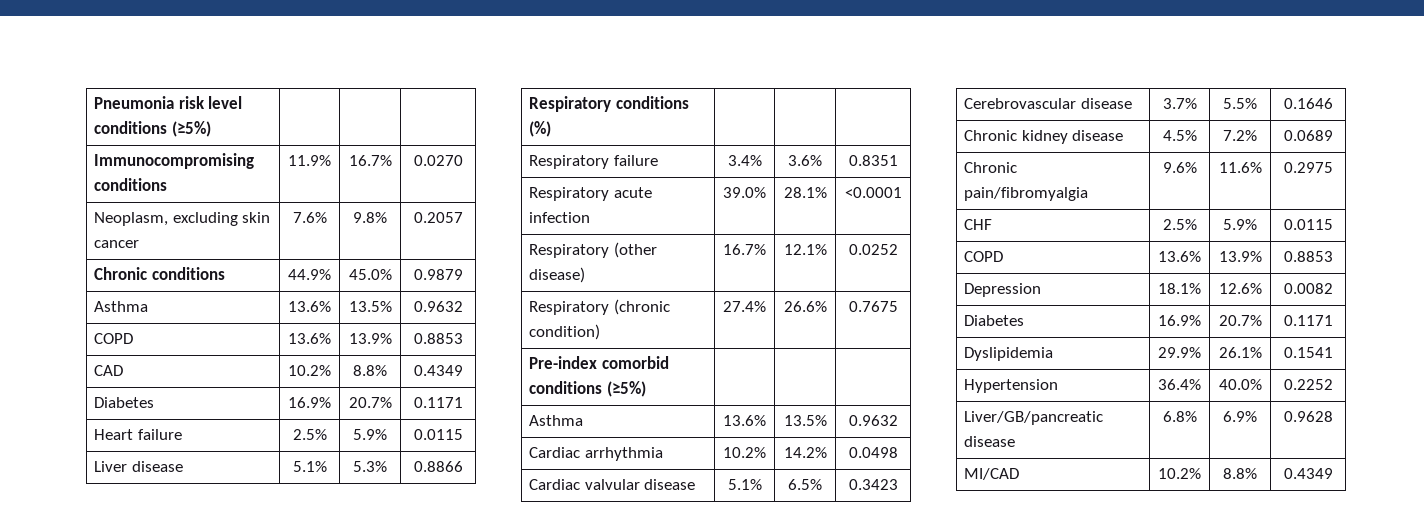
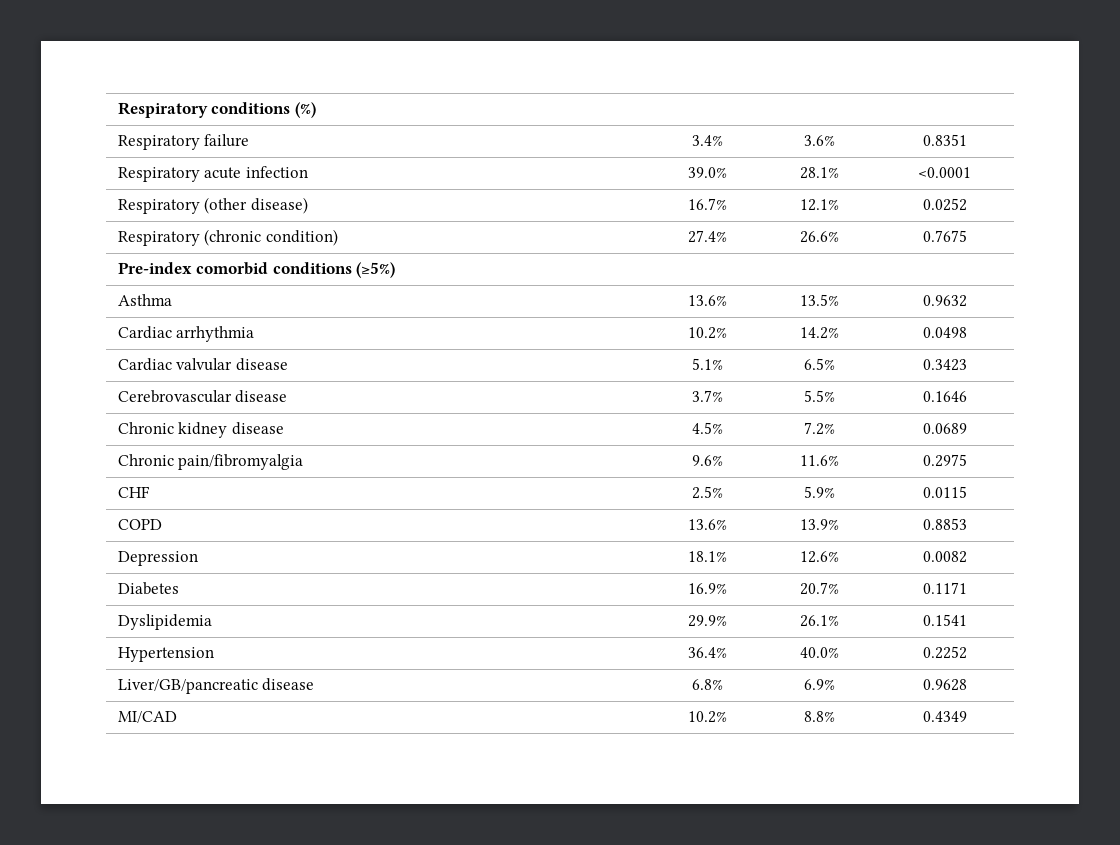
- Pneumonia risk level conditions (≥5%) | | |
- Immunocompromising conditions | 11.9% | 16.7% | 0.0270
- Neoplasm, excluding skin cancer | 7.6% | 9.8% | 0.2057
- Chronic conditions | 44.9% | 45.0% | 0.9879
- Asthma | 13.6% | 13.5% | 0.9632
- COPD | 13.6% | 13.9% | 0.8853
- CAD | 10.2% | 8.8% | 0.4349
- Diabetes | 16.9% | 20.7% | 0.1171
- Heart failure | 2.5% | 5.9% | 0.0115
- Liver disease | 5.1% | 5.3% | 0.8866

